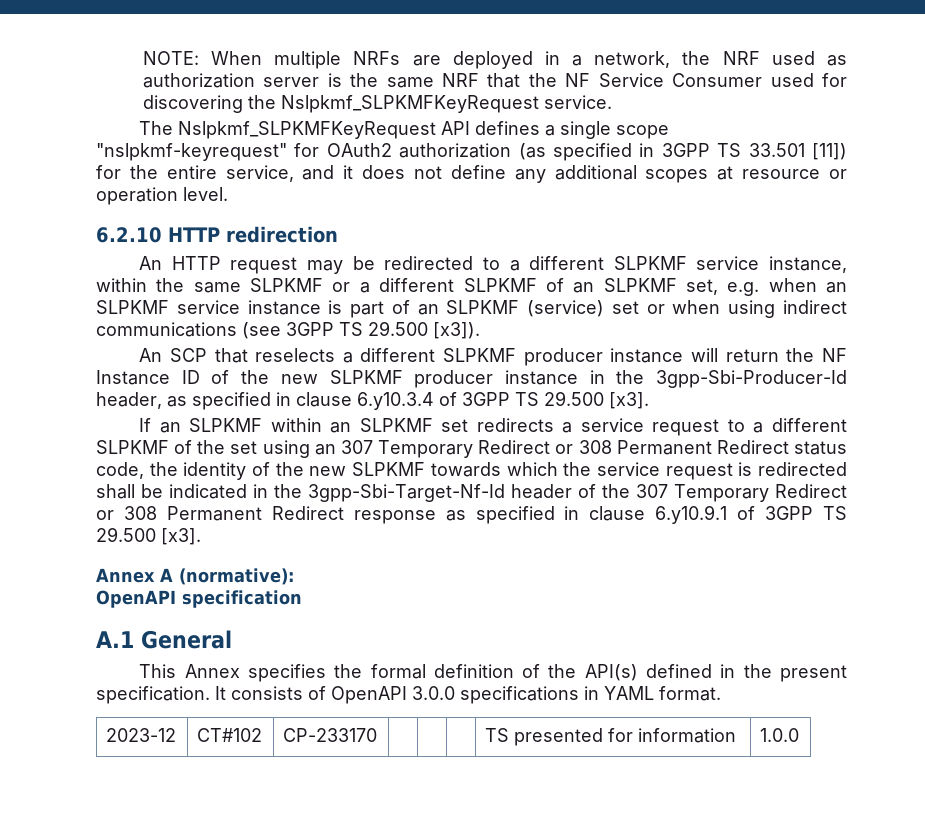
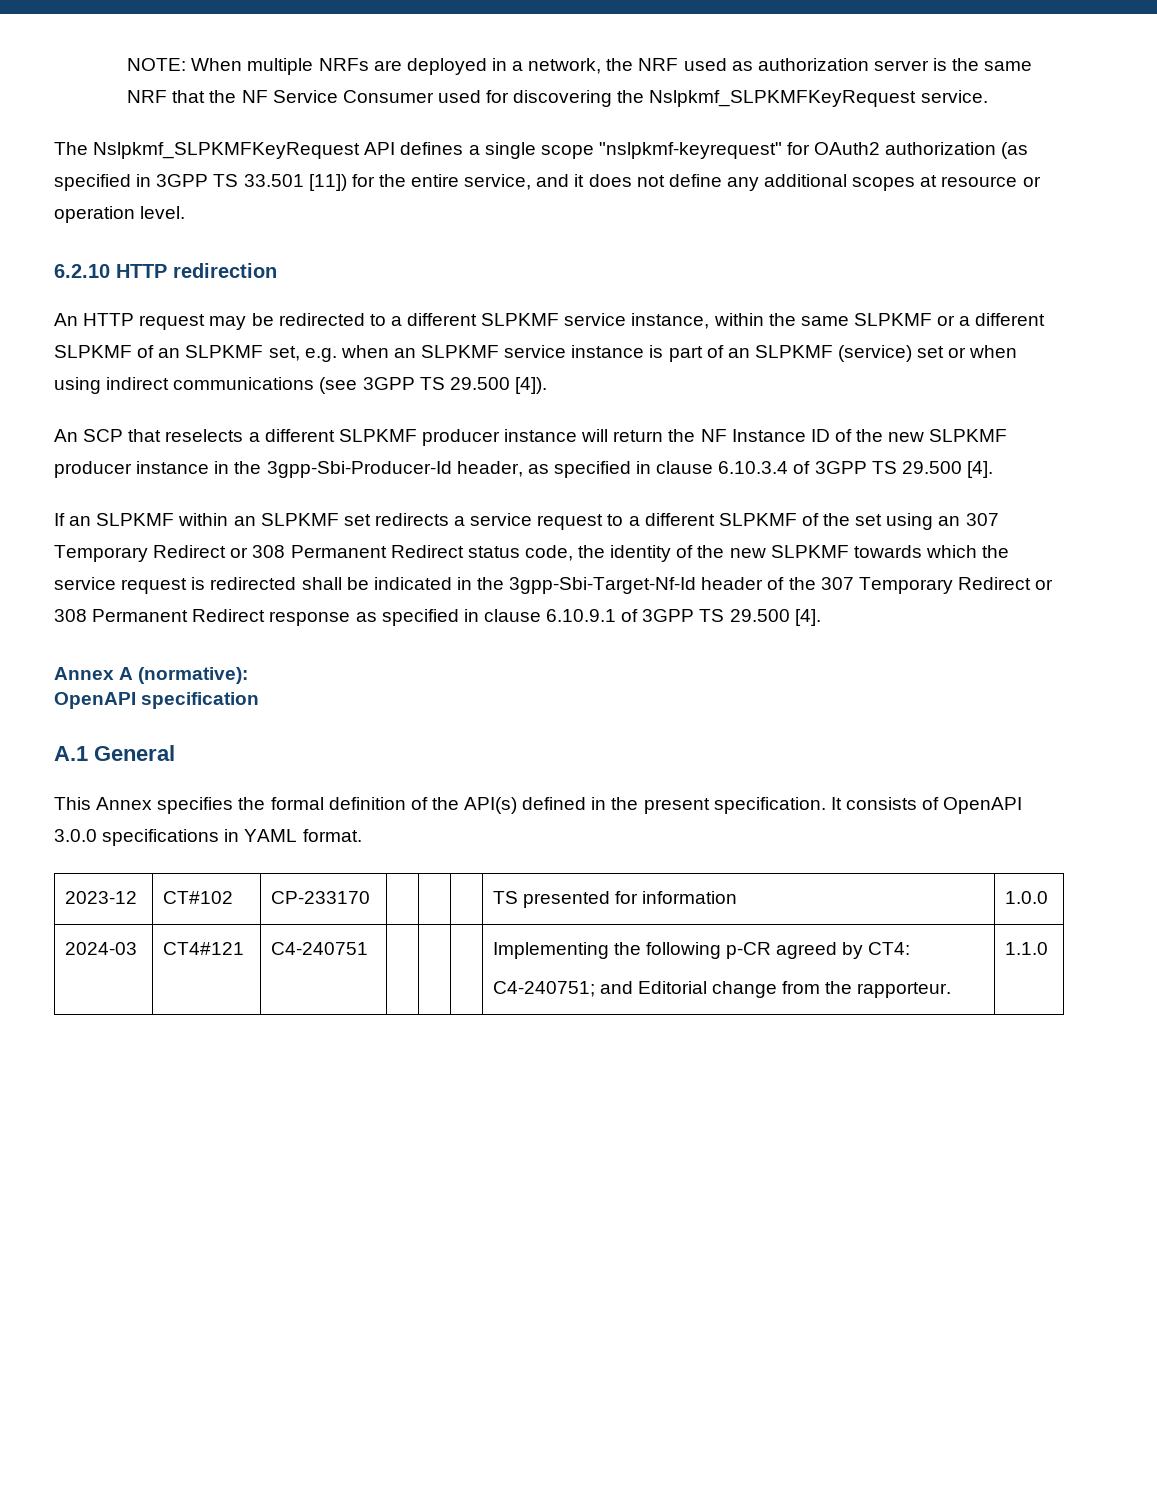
- An HTTP request may be redirected to a different SLPKMF service instance, within the same SLPKMF or a different SLPKMF of an SLPKMF set, e.g. when an SLPKMF service instance is part of an SLPKMF (service) set or when using indirect communications (see 3GPP TS 29.500 [x3]).
+ An HTTP request may be redirected to a different SLPKMF service instance, within the same SLPKMF or a different SLPKMF of an SLPKMF set, e.g. when an SLPKMF service instance is part of an SLPKMF (service) set or when using indirect communications (see 3GPP TS 29.500 [4]).
- An SCP that reselects a different SLPKMF producer instance will return the NF Instance ID of the new SLPKMF producer instance in the 3gpp-Sbi-Producer-Id header, as specified in clause 6.y10.3.4 of 3GPP TS 29.500 [x3].
+ An SCP that reselects a different SLPKMF producer instance will return the NF Instance ID of the new SLPKMF producer instance in the 3gpp-Sbi-Producer-Id header, as specified in clause 6.10.3.4 of 3GPP TS 29.500 [4].
- If an SLPKMF within an SLPKMF set redirects a service request to a different SLPKMF of the set using an 307 Temporary Redirect or 308 Permanent Redirect status code, the identity of the new SLPKMF towards which the service request is redirected shall be indicated in the 3gpp-Sbi-Target-Nf-Id header of the 307 Temporary Redirect or 308 Permanent Redirect response as specified in clause 6.y10.9.1 of 3GPP TS 29.500 [x3].
+ If an SLPKMF within an SLPKMF set redirects a service request to a different SLPKMF of the set using an 307 Temporary Redirect or 308 Permanent Redirect status code, the identity of the new SLPKMF towards which the service request is redirected shall be indicated in the 3gpp-Sbi-Target-Nf-Id header of the 307 Temporary Redirect or 308 Permanent Redirect response as specified in clause 6.10.9.1 of 3GPP TS 29.500 [4].
+ 2024-03 | CT4#121 | C4-240751 | | | | Implementing the following p-CR agreed by CT4:
+ C4-240751; and Editorial change from the rapporteur. | 1.1.0

